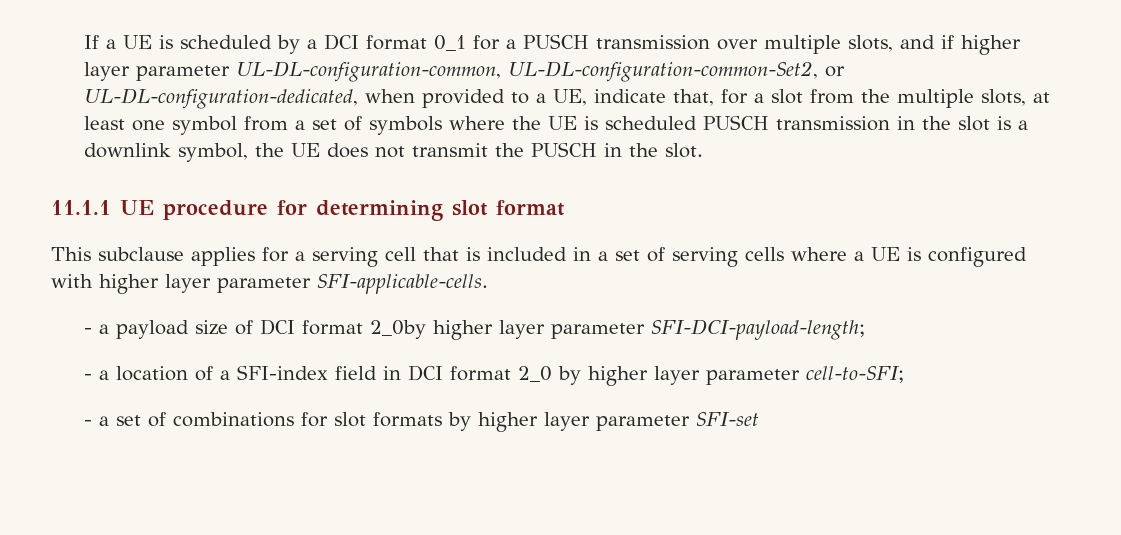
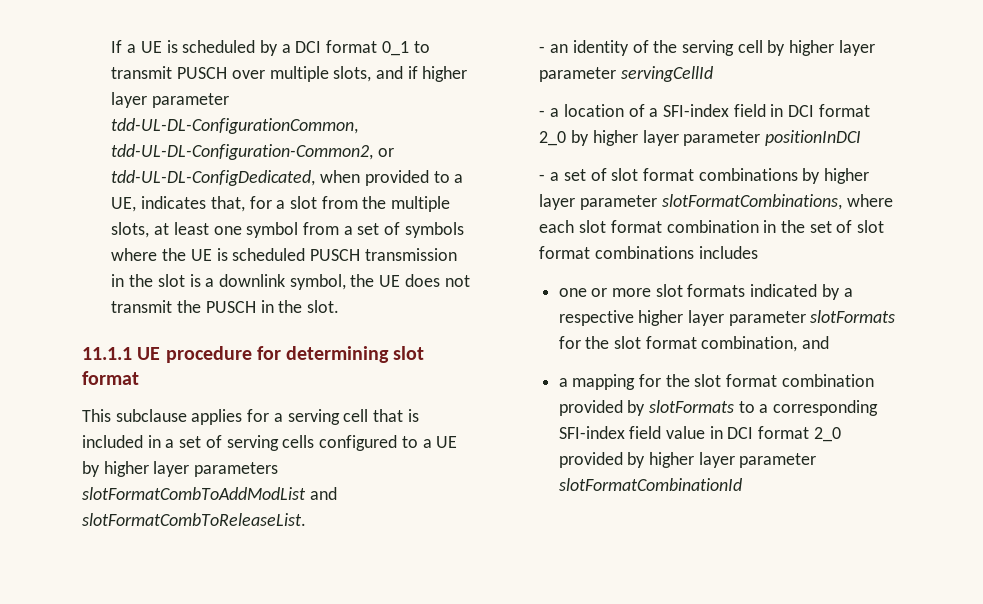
- If a UE is scheduled by a DCI format 0_1 for a PUSCH transmission over multiple slots, and if higher layer parameter UL-DL-configuration-common, UL-DL-configuration-common-Set2, or UL-DL-configuration-dedicated, when provided to a UE, indicate that, for a slot from the multiple slots, at least one symbol from a set of symbols where the UE is scheduled PUSCH transmission in the slot is a downlink symbol, the UE does not transmit the PUSCH in the slot.
+ If a UE is scheduled by a DCI format 0_1 to transmit PUSCH over multiple slots, and if higher layer parameter tdd-UL-DL-ConfigurationCommon, tdd-UL-DL-Configuration-Common2, or tdd-UL-DL-ConfigDedicated, when provided to a UE, indicates that, for a slot from the multiple slots, at least one symbol from a set of symbols where the UE is scheduled PUSCH transmission in the slot is a downlink symbol, the UE does not transmit the PUSCH in the slot.
- This subclause applies for a serving cell that is included in a set of serving cells where a UE is configured with higher layer parameter SFI-applicable-cells.
- - a payload size of DCI format 2_0by higher layer parameter SFI-DCI-payload-length;
+ This subclause applies for a serving cell that is included in a set of serving cells configured to a UE by higher layer parameters slotFormatCombToAddModList and slotFormatCombToReleaseList.
+ - an identity of the serving cell by higher layer parameter servingCellId
- - a location of a SFI-index field in DCI format 2_0 by higher layer parameter cell-to-SFI;
+ - a location of a SFI-index field in DCI format 2_0 by higher layer parameter positionInDCI
- - a set of combinations for slot formats by higher layer parameter SFI-set
+ - a set of slot format combinations by higher layer parameter slotFormatCombinations, where each slot format combination in the set of slot format combinations includes
+ one or more slot formats indicated by a respective higher layer parameter slotFormats for the slot format combination, and
+ a mapping for the slot format combination provided by slotFormats to a corresponding SFI-index field value in DCI format 2_0 provided by higher layer parameter slotFormatCombinationId

